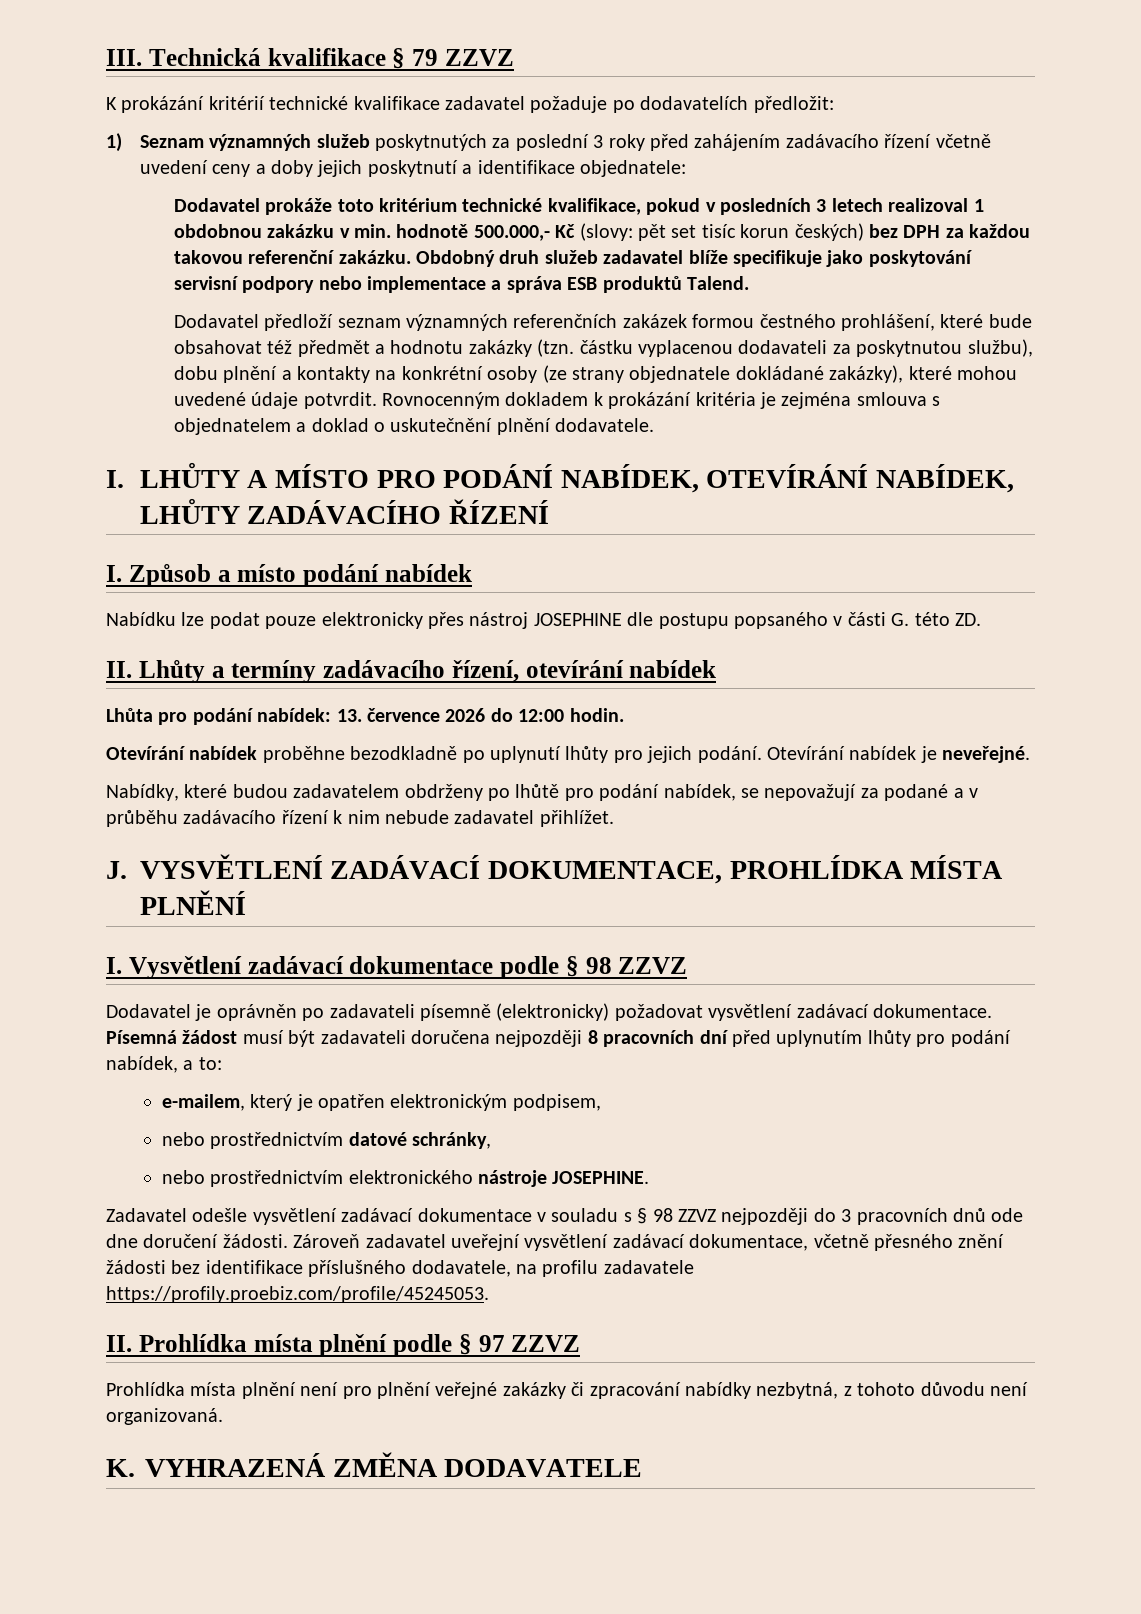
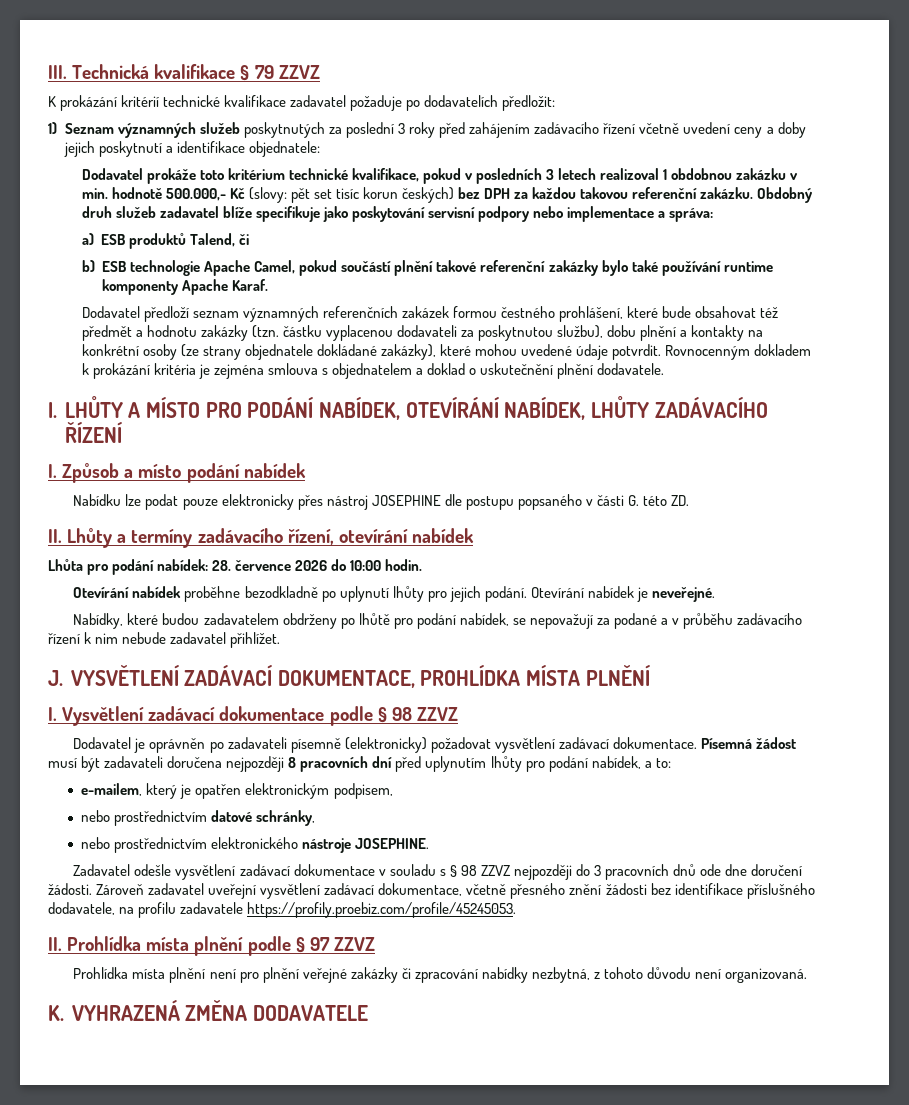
- Obdobný druh služeb zadavatel blíže specifikuje jako poskytování servisní podpory nebo implementace a správa ESB produktů Talend.
+ Obdobný druh služeb zadavatel blíže specifikuje jako poskytování servisní podpory nebo implementace a správa:
+ a) ESB produktů Talend, či
+ b) ESB technologie Apache Camel, pokud součástí plnění takové referenční zakázky bylo také používání runtime komponenty Apache Karaf.
- Lhůta pro podání nabídek: 13. července 2026 do 12:00 hodin.
+ Lhůta pro podání nabídek: 28. července 2026 do 10:00 hodin.

